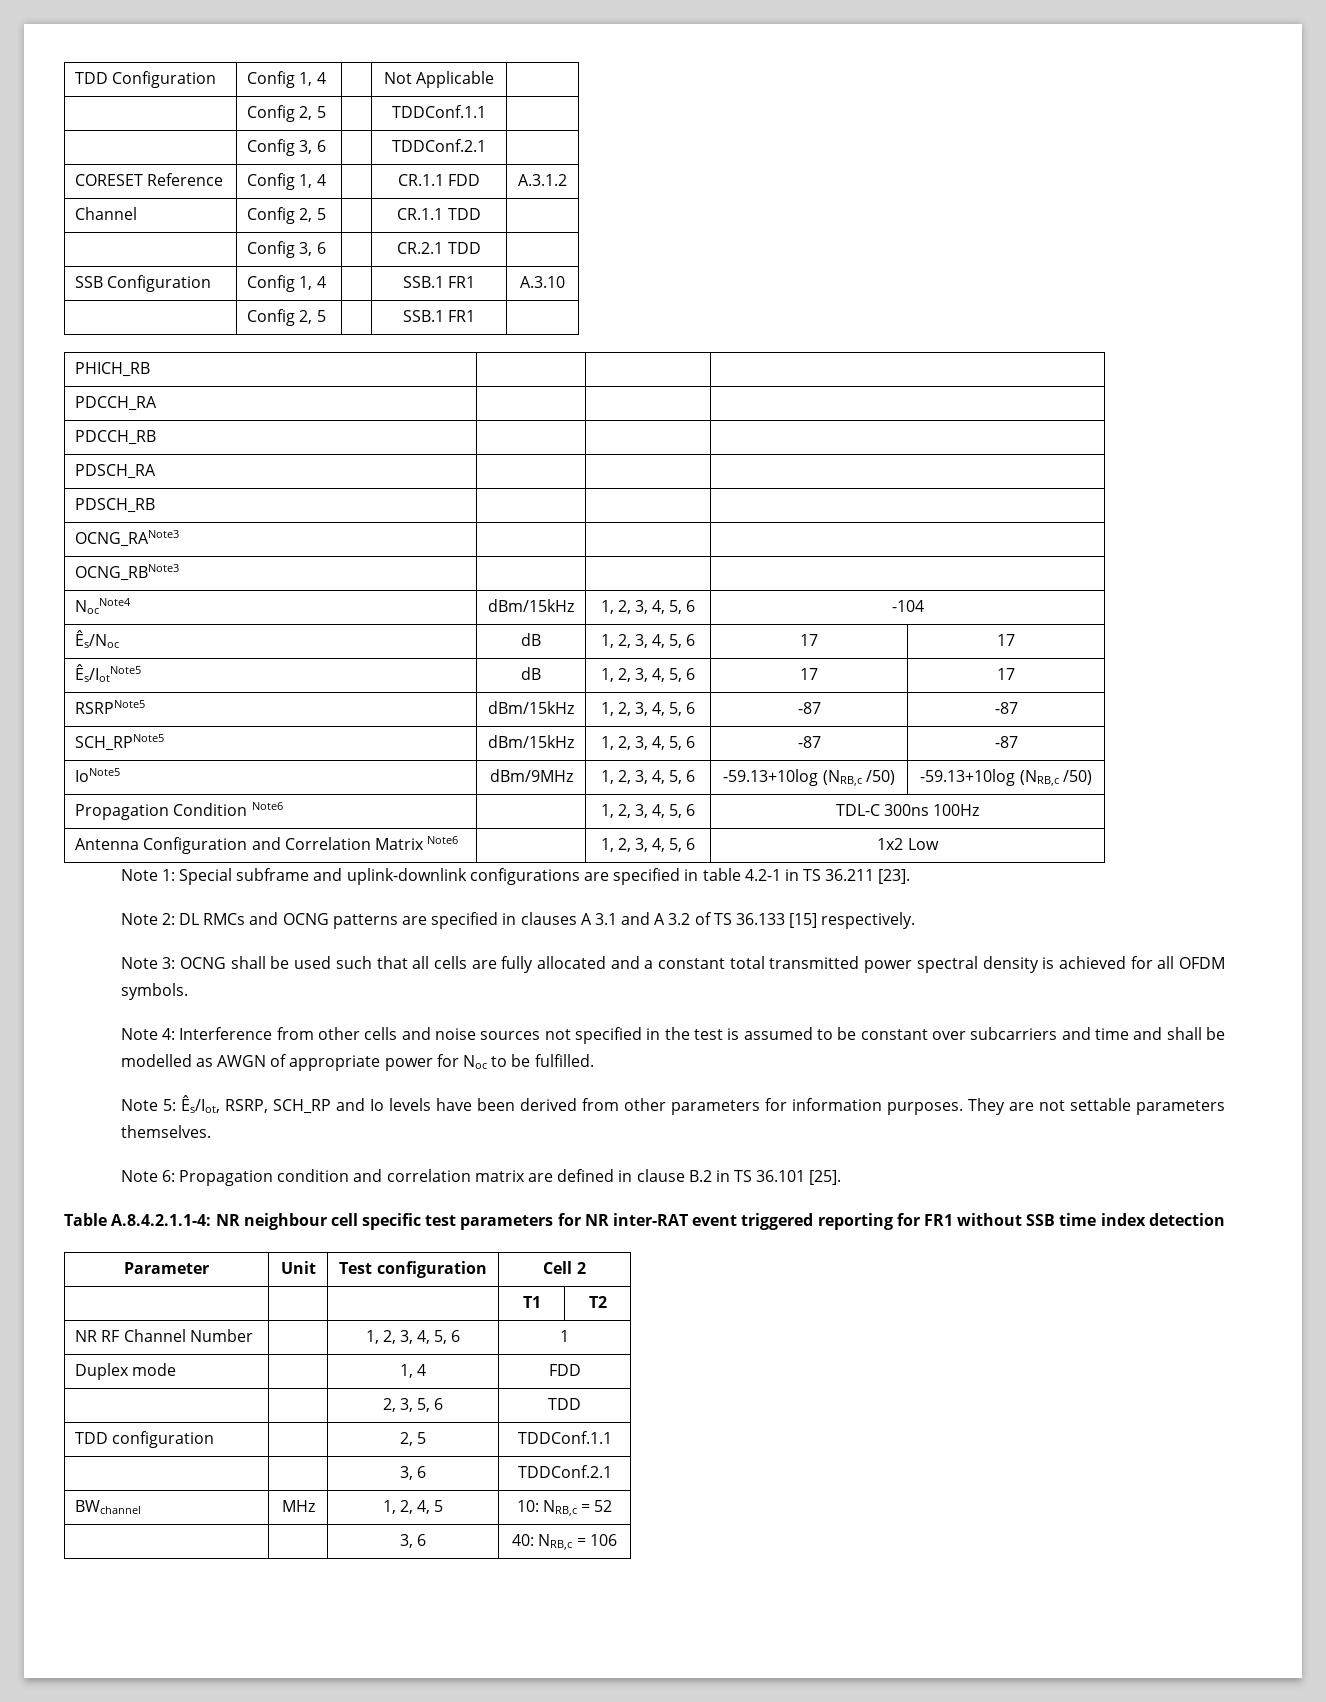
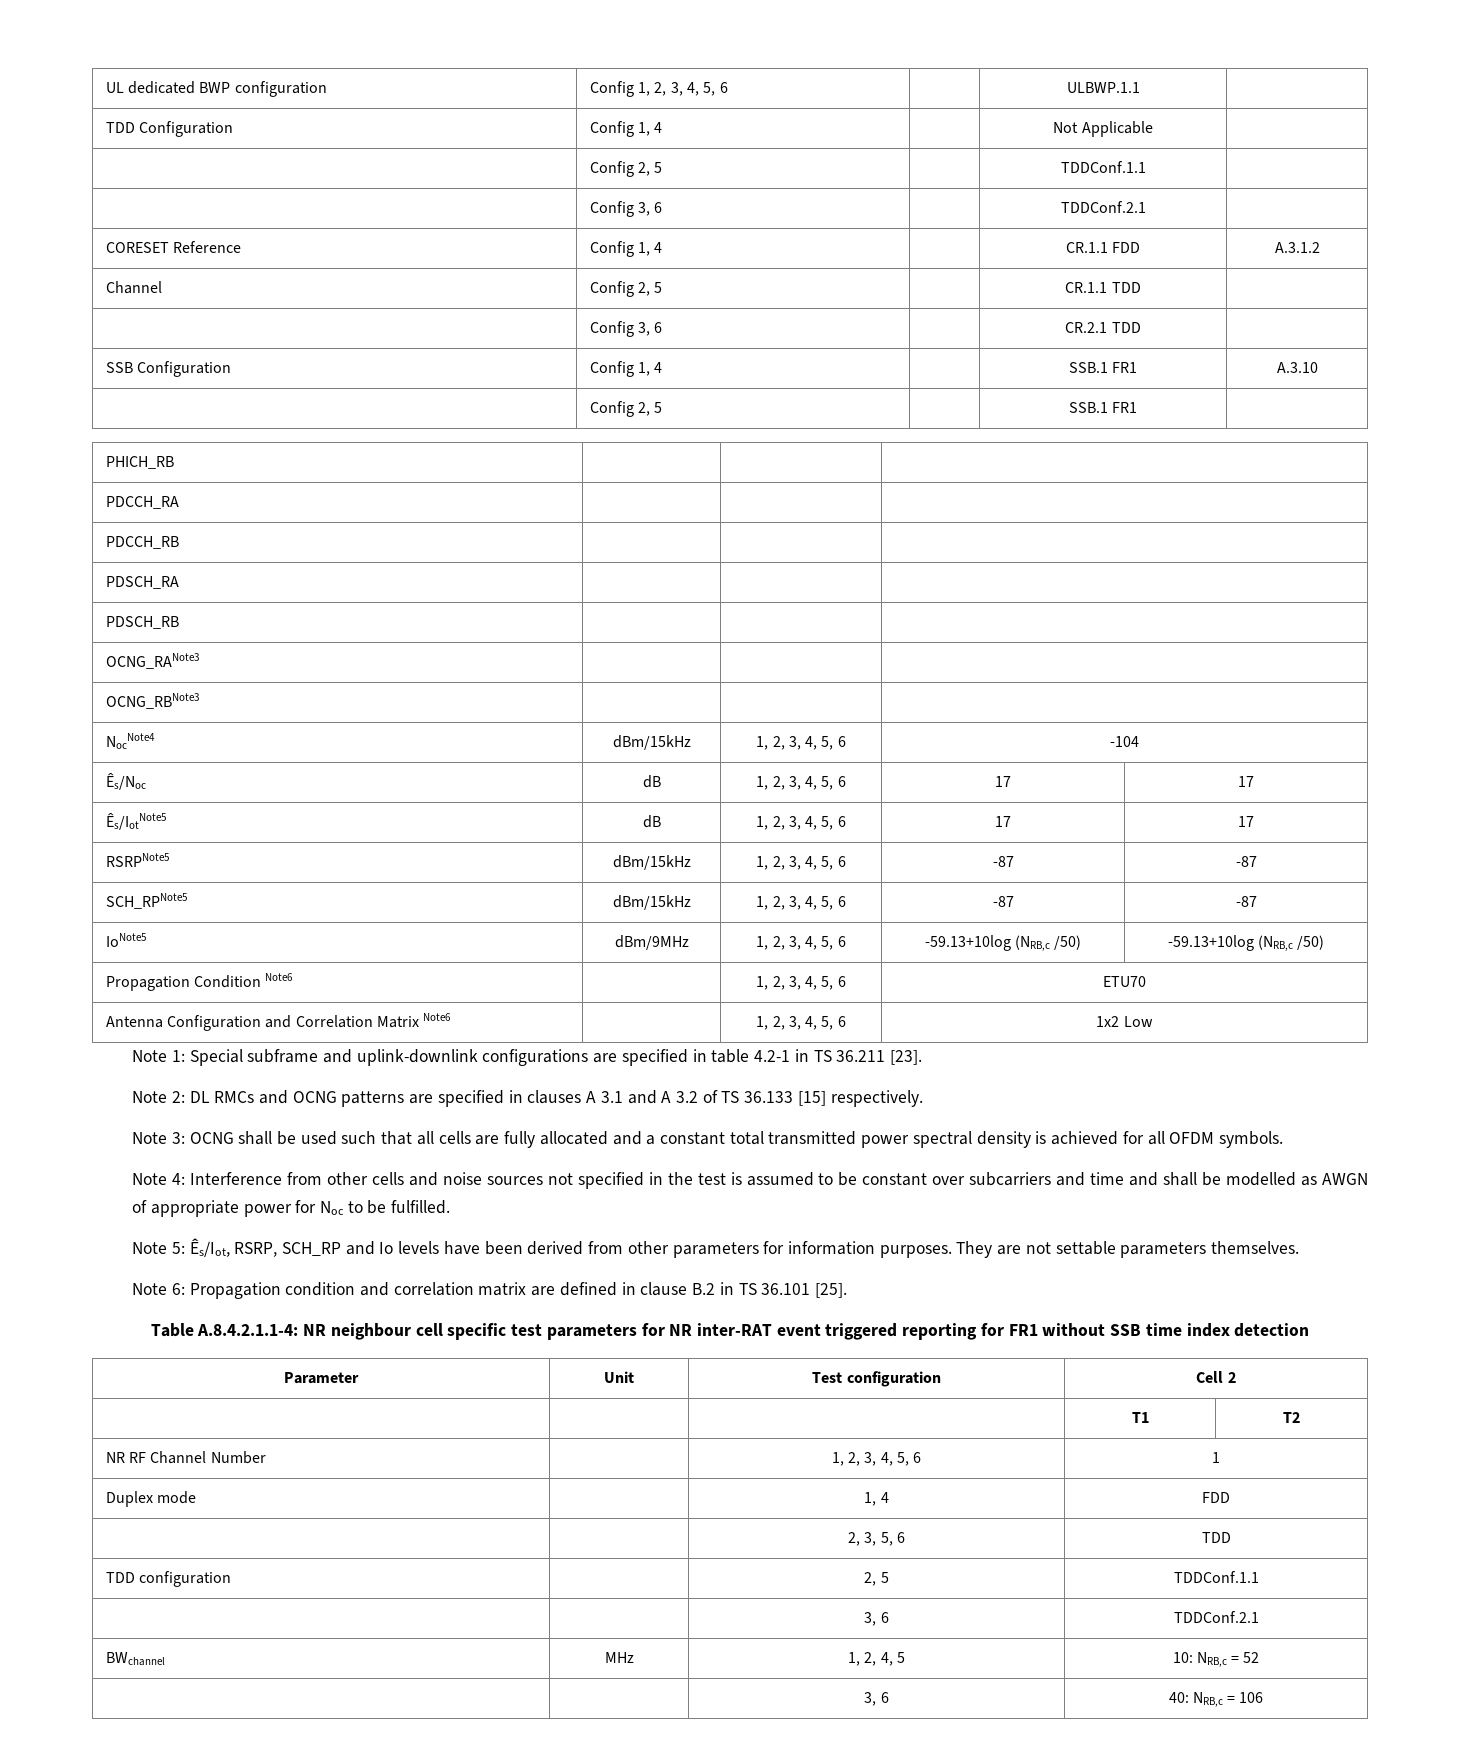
+ UL dedicated BWP configuration | Config 1, 2, 3, 4, 5, 6 | | ULBWP.1.1 |
- Propagation Condition Note6 | | 1, 2, 3, 4, 5, 6 | TDL-C 300ns 100Hz
+ Propagation Condition Note6 | | 1, 2, 3, 4, 5, 6 | ETU70

